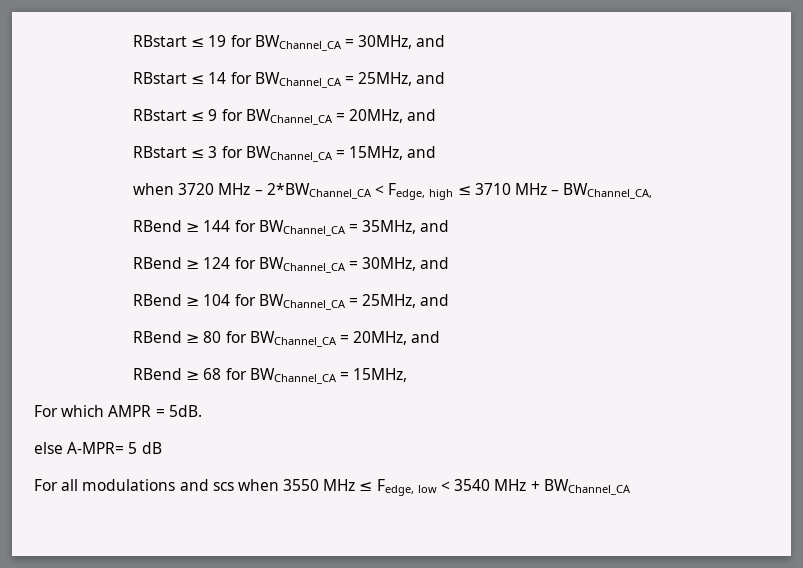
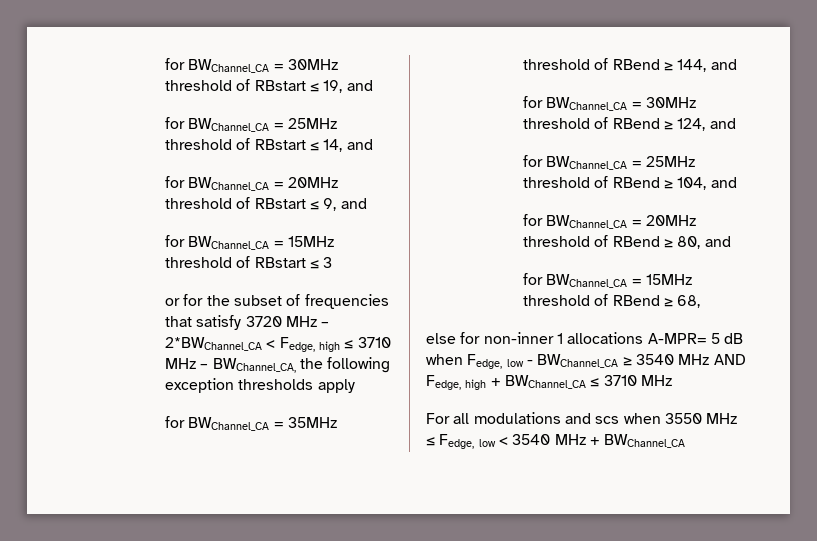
- RBstart ≤ 19 for BWChannel_CA = 30MHz, and
- RBstart ≤ 14 for BWChannel_CA = 25MHz, and
- RBstart ≤ 9 for BWChannel_CA = 20MHz, and
- RBstart ≤ 3 for BWChannel_CA = 15MHz, and
- when 3720 MHz – 2*BWChannel_CA < Fedge, high ≤ 3710 MHz – BWChannel_CA,
- RBend ≥ 144 for BWChannel_CA = 35MHz, and
- RBend ≥ 124 for BWChannel_CA = 30MHz, and
- RBend ≥ 104 for BWChannel_CA = 25MHz, and
- RBend ≥ 80 for BWChannel_CA = 20MHz, and
- RBend ≥ 68 for BWChannel_CA = 15MHz,
- For which AMPR = 5dB.
- else A-MPR= 5 dB
+ for BWChannel_CA = 30MHz threshold of RBstart ≤ 19, and
+ for BWChannel_CA = 25MHz threshold of RBstart ≤ 14, and
+ for BWChannel_CA = 20MHz threshold of RBstart ≤ 9, and
+ for BWChannel_CA = 15MHz threshold of RBstart ≤ 3
+ or for the subset of frequencies that satisfy 3720 MHz – 2*BWChannel_CA < Fedge, high ≤ 3710 MHz – BWChannel_CA, the following exception thresholds apply
+ for BWChannel_CA = 35MHz threshold of RBend ≥ 144, and
+ for BWChannel_CA = 30MHz threshold of RBend ≥ 124, and
+ for BWChannel_CA = 25MHz threshold of RBend ≥ 104, and
+ for BWChannel_CA = 20MHz threshold of RBend ≥ 80, and
+ for BWChannel_CA = 15MHz threshold of RBend ≥ 68,
+ else for non-inner 1 allocations A-MPR= 5 dB when Fedge, low - BWChannel_CA ≥ 3540 MHz AND Fedge, high + BWChannel_CA ≤ 3710 MHz

